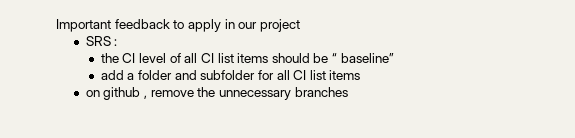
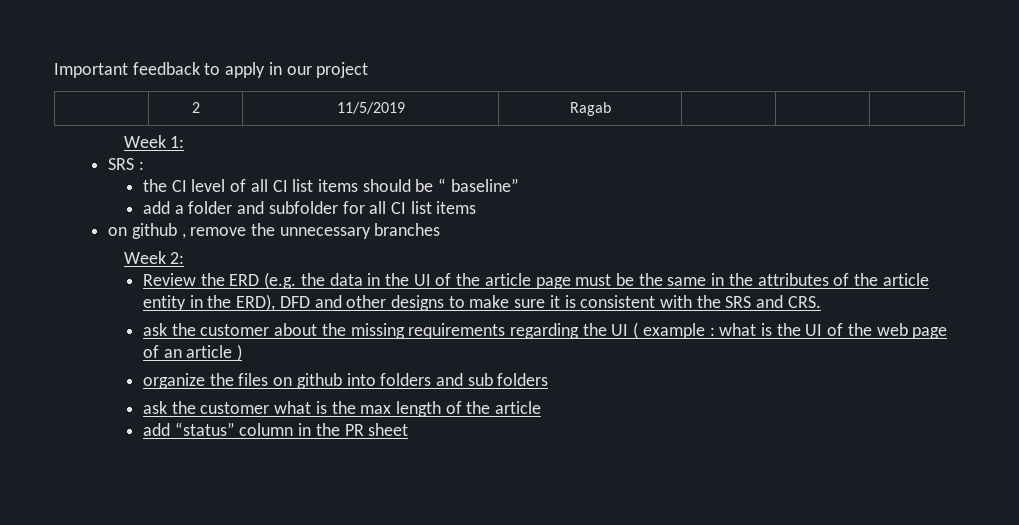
+ | 2 | 11/5/2019 | Ragab | | |
+ Week 1:
+ Week 2:
+ Review the ERD (e.g. the data in the UI of the article page must be the same in the attributes of the article entity in the ERD), DFD and other designs to make sure it is consistent with the SRS and CRS.
+ ask the customer about the missing requirements regarding the UI ( example : what is the UI of the web page of an article )
+ organize the files on github into folders and sub folders
+ ask the customer what is the max length of the article
+ add “status” column in the PR sheet

